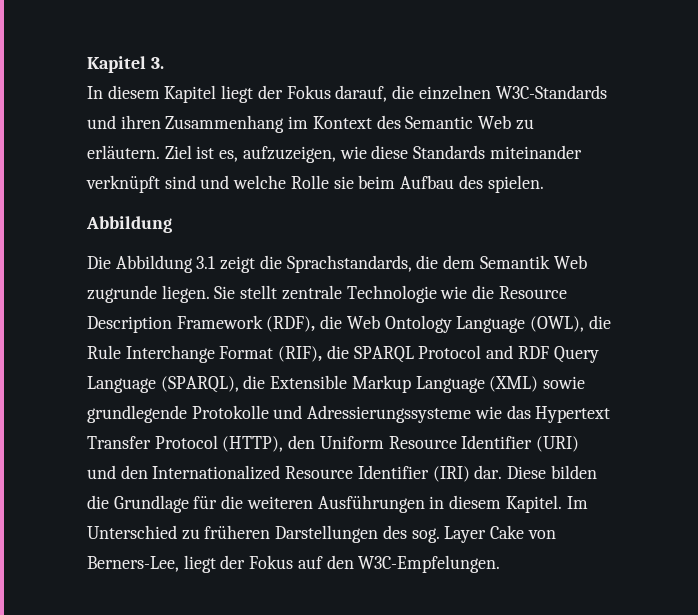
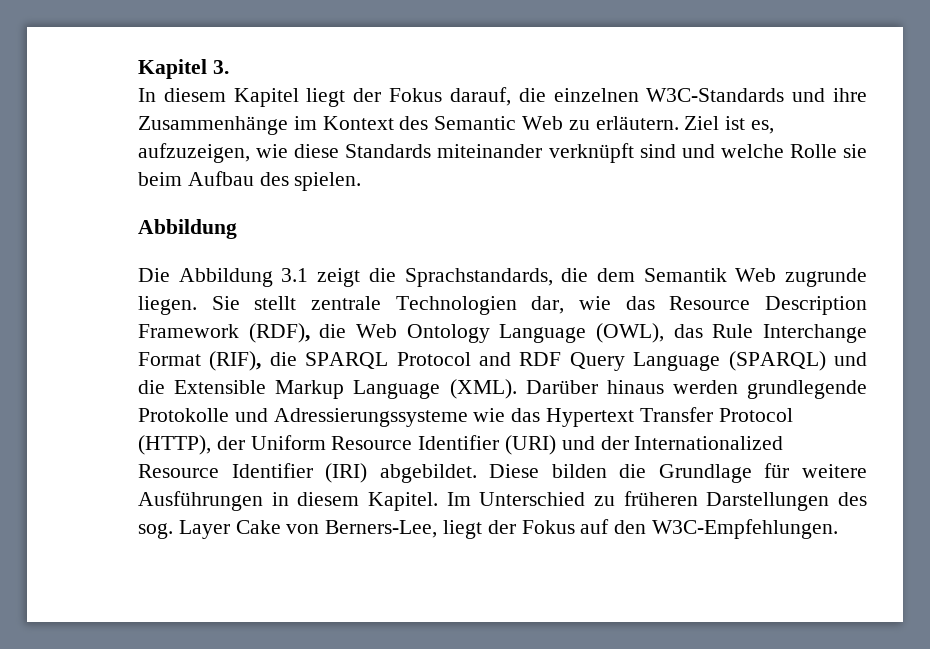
- In diesem Kapitel liegt der Fokus darauf, die einzelnen W3C-Standards und ihren Zusammenhang im Kontext des Semantic Web zu erläutern.
+ In diesem Kapitel liegt der Fokus darauf, die einzelnen W3C-Standards und ihre Zusammenhänge im Kontext des Semantic Web zu erläutern.
- Sie stellt zentrale Technologie wie die Resource Description Framework (RDF), die Web Ontology Language (OWL), die Rule Interchange Format (RIF), die SPARQL Protocol and RDF Query Language (SPARQL), die Extensible Markup Language (XML) sowie grundlegende Protokolle und Adressierungssysteme wie das Hypertext Transfer Protocol (HTTP), den Uniform Resource Identifier (URI) und den Internationalized Resource Identifier (IRI) dar.
+ Sie stellt zentrale Technologien dar, wie das Resource Description Framework (RDF), die Web Ontology Language (OWL), das Rule Interchange Format (RIF), die SPARQL Protocol and RDF Query Language (SPARQL) und die Extensible Markup Language (XML). Darüber hinaus werden grundlegende Protokolle und Adressierungssysteme wie das Hypertext Transfer Protocol (HTTP), der Uniform Resource Identifier (URI) und der Internationalized Resource Identifier (IRI) abgebildet.
- Diese bilden die Grundlage für die weiteren Ausführungen in diesem Kapitel.
+ Diese bilden die Grundlage für weitere Ausführungen in diesem Kapitel.
- Im Unterschied zu früheren Darstellungen des sog. Layer Cake von Berners-Lee, liegt der Fokus auf den W3C-Empfelungen.
+ Im Unterschied zu früheren Darstellungen des sog. Layer Cake von Berners-Lee, liegt der Fokus auf den W3C-Empfehlungen.

